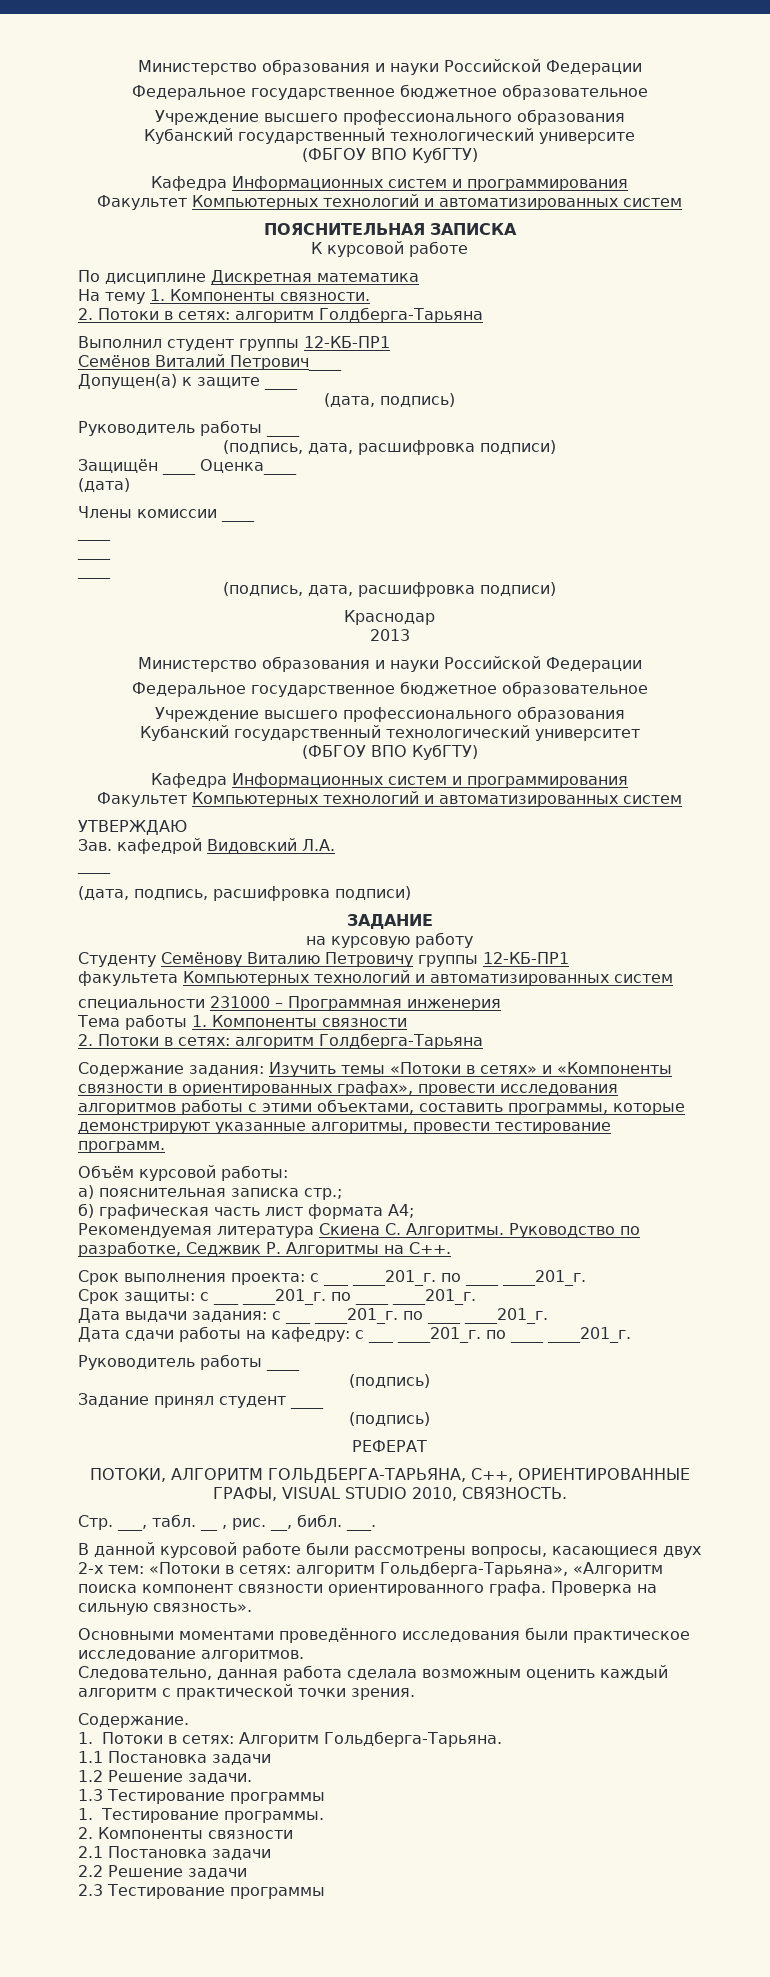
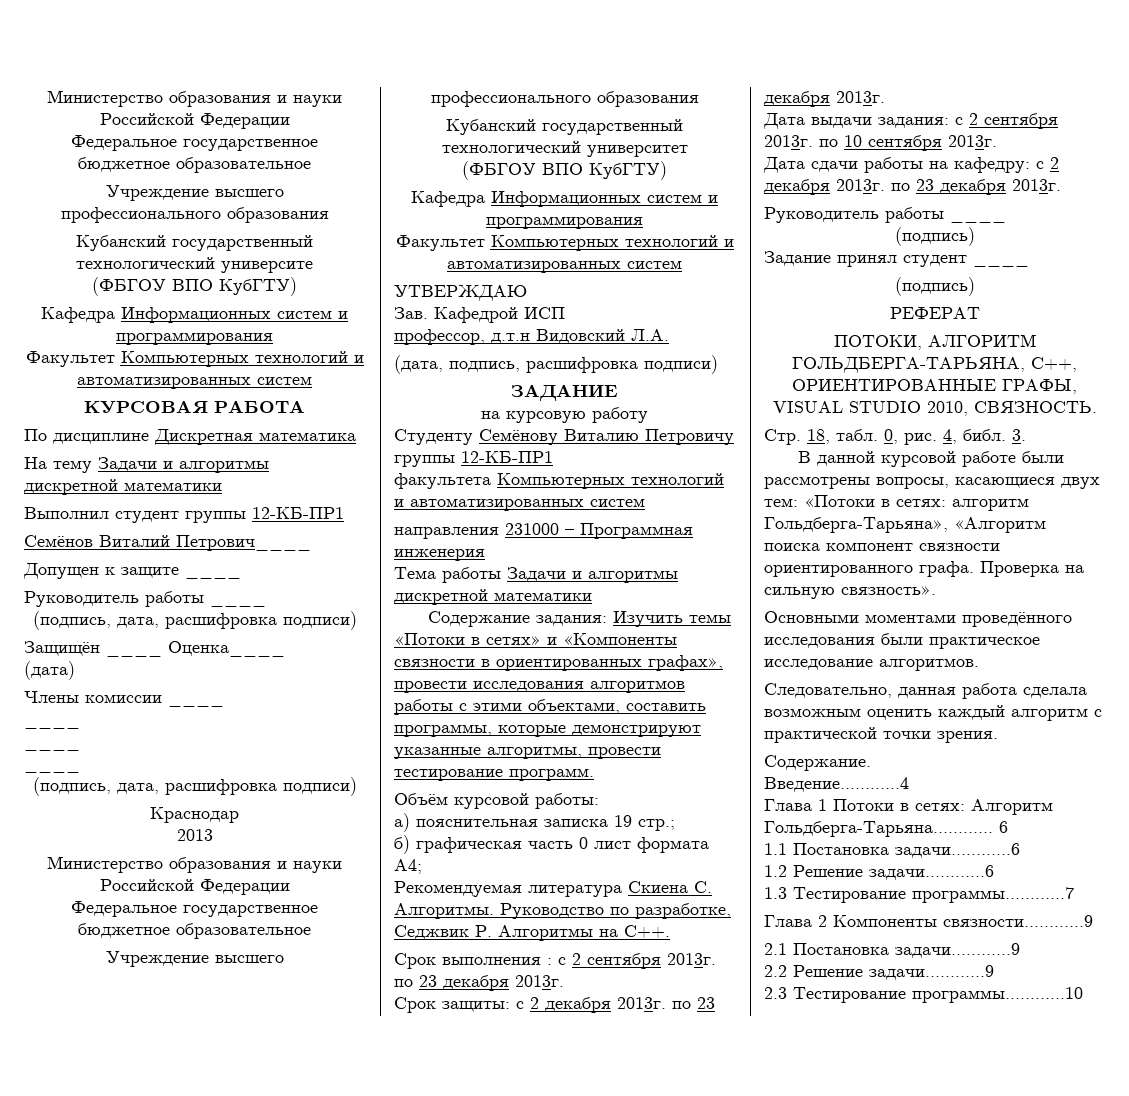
- ПОЯСНИТЕЛЬНАЯ ЗАПИСКА
- К курсовой работе
+ КУРСОВАЯ РАБОТА
- На тему 1. Компоненты связности.
- 2. Потоки в сетях: алгоритм Голдберга-Тарьяна
+ На тему Задачи и алгоритмы дискретной математики
- Допущен(а) к защите ____
+ Допущен к защите ____
- (дата, подпись)
- Зав. кафедрой Видовский Л.А.
- ____
+ Зав. Кафедрой ИСП
+ профессор, д.т.н Видовский Л.А.
- специальности 231000 – Программная инженерия
+ направления 231000 – Программная инженерия
- Тема работы 1. Компоненты связности
- 2. Потоки в сетях: алгоритм Голдберга-Тарьяна
+ Тема работы Задачи и алгоритмы дискретной математики
- а) пояснительная записка стр.;
+ а) пояснительная записка 19 стр.;
- б) графическая часть лист формата А4;
+ б) графическая часть 0 лист формата А4;
- Срок выполнения проекта: с ___ ____201_г. по ____ ____201_г.
- Срок защиты: с ___ ____201_г. по ____ ____201_г.
- Дата выдачи задания: с ___ ____201_г. по ____ ____201_г.
+ Срок выполнения : с 2 сентября 2013г. по 23 декабря 2013г.
+ Срок защиты: с 2 декабря 2013г. по 23 декабря 2013г.
+ Дата выдачи задания: с 2 сентября 2013г. по 10 сентября 2013г.
- Дата сдачи работы на кафедру: с ___ ____201_г. по ____ ____201_г.
+ Дата сдачи работы на кафедру: с 2 декабря 2013г. по 23 декабря 2013г.
- Стр. ___, табл. __ , рис. __, библ. ___.
+ Стр. 18, табл. 0, рис. 4, библ. 3.
- В данной курсовой работе были рассмотрены вопросы, касающиеся двух 2-х тем: «Потоки в сетях: алгоритм Гольдберга-Тарьяна», «Алгоритм поиска компонент связности ориентированного графа.
+ В данной курсовой работе были рассмотрены вопросы, касающиеся двух тем: «Потоки в сетях: алгоритм Гольдберга-Тарьяна», «Алгоритм поиска компонент связности ориентированного графа.
- 1. Потоки в сетях: Алгоритм Гольдберга-Тарьяна.
+ Введение…………4
+ Глава 1 Потоки в сетях: Алгоритм Гольдберга-Тарьяна………… 6
- 1.1 Постановка задачи
+ 1.1 Постановка задачи…………6
- 1.2 Решение задачи.
+ 1.2 Решение задачи…………6
- 1.3 Тестирование программы
- 1. Тестирование программы.
- 2. Компоненты связности
+ 1.3 Тестирование программы…………7
+ Глава 2 Компоненты связности…………9
- 2.1 Постановка задачи
+ 2.1 Постановка задачи…………9
- 2.2 Решение задачи
+ 2.2 Решение задачи…………9
- 2.3 Тестирование программы
+ 2.3 Тестирование программы…………10

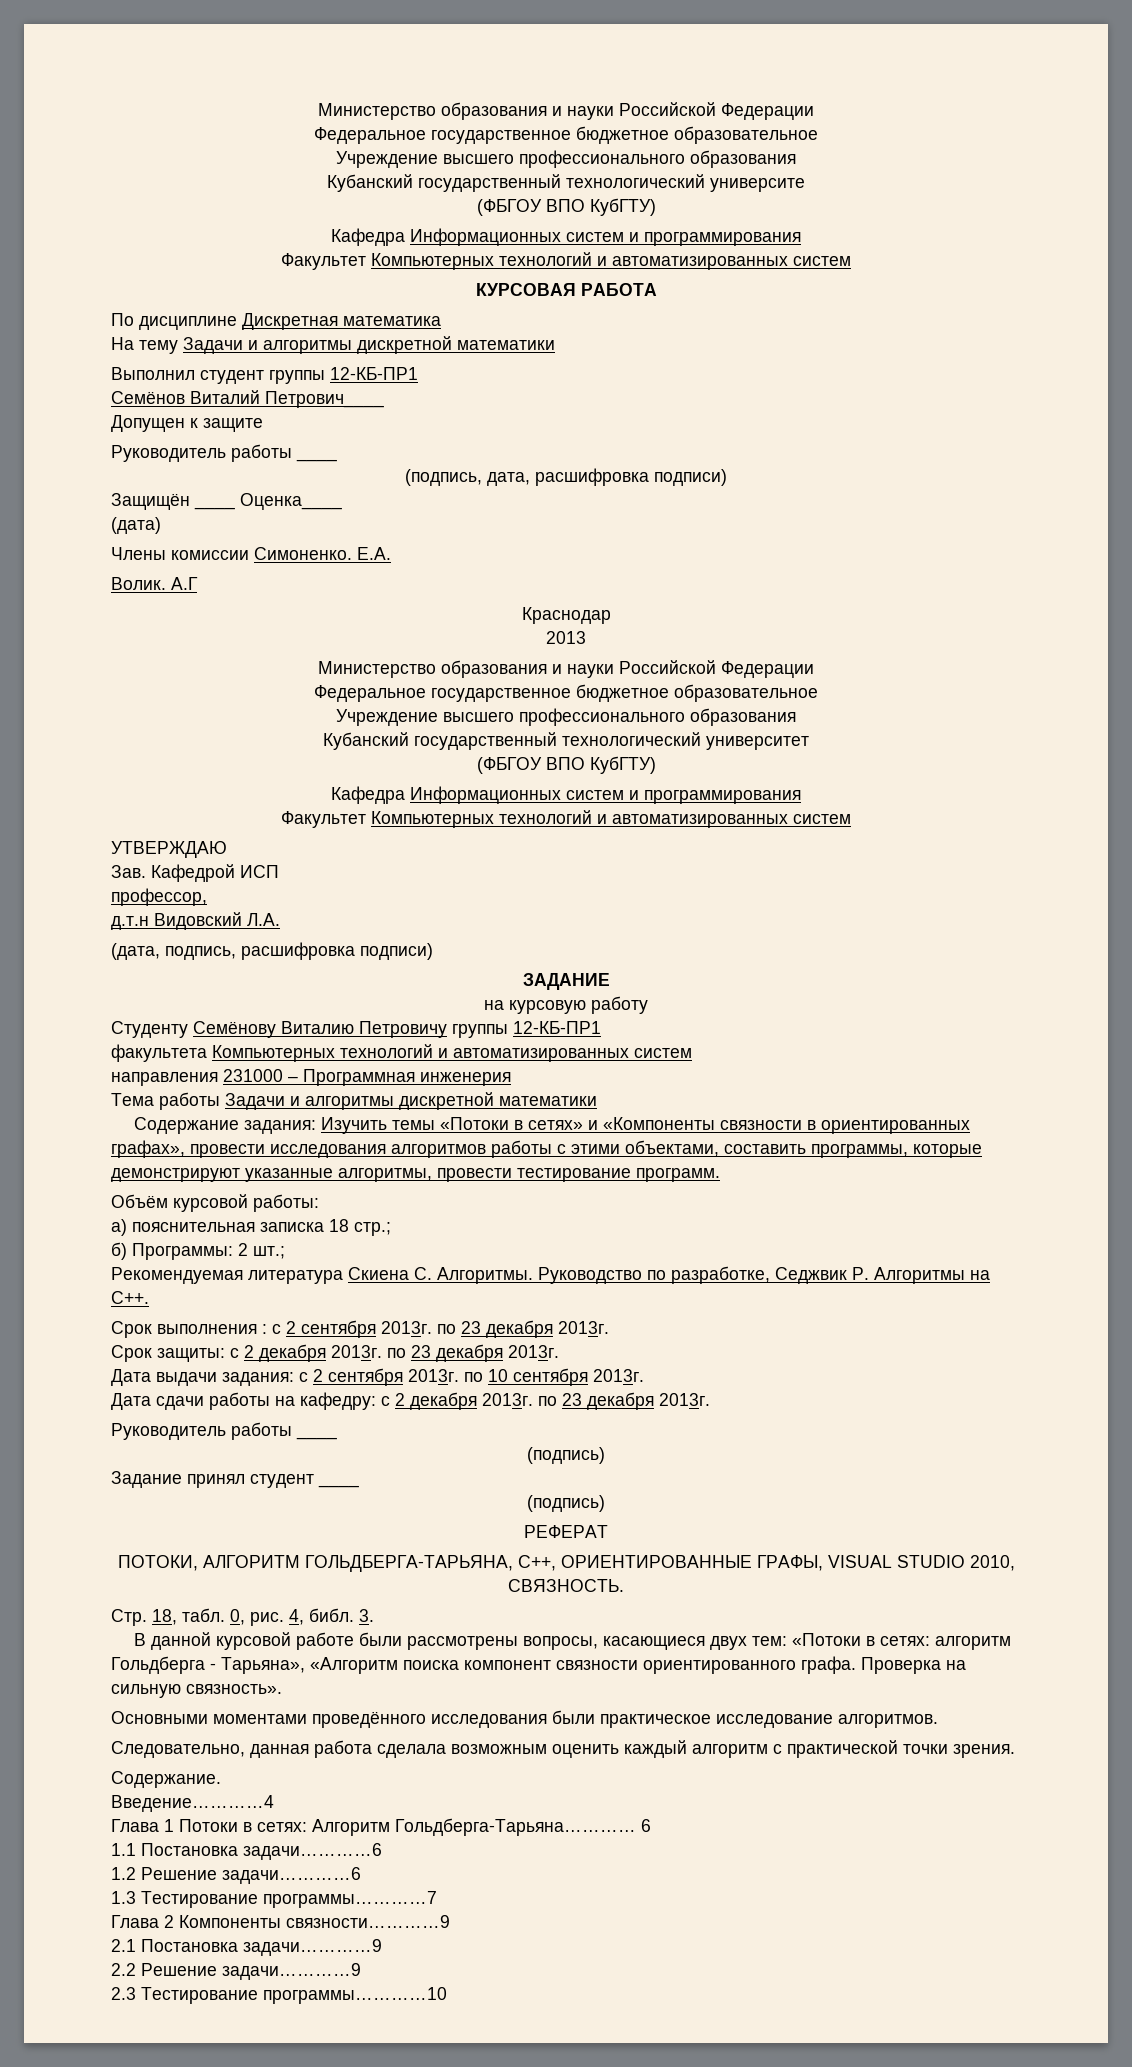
- Допущен к защите ____
+ Допущен к защите
- Члены комиссии ____
- ____
- ____
- ____
- (подпись, дата, расшифровка подписи)
+ Члены комиссии Симоненко. Е.А.
+ Волик. А.Г
- профессор, д.т.н Видовский Л.А.
+ профессор,
+ д.т.н Видовский Л.А.
- а) пояснительная записка 19 стр.;
+ а) пояснительная записка 18 стр.;
- б) графическая часть 0 лист формата А4;
+ б) Программы: 2 шт.;
- В данной курсовой работе были рассмотрены вопросы, касающиеся двух тем: «Потоки в сетях: алгоритм Гольдберга-Тарьяна», «Алгоритм поиска компонент связности ориентированного графа.
+ В данной курсовой работе были рассмотрены вопросы, касающиеся двух тем: «Потоки в сетях: алгоритм Гольдберга - Тарьяна», «Алгоритм поиска компонент связности ориентированного графа.

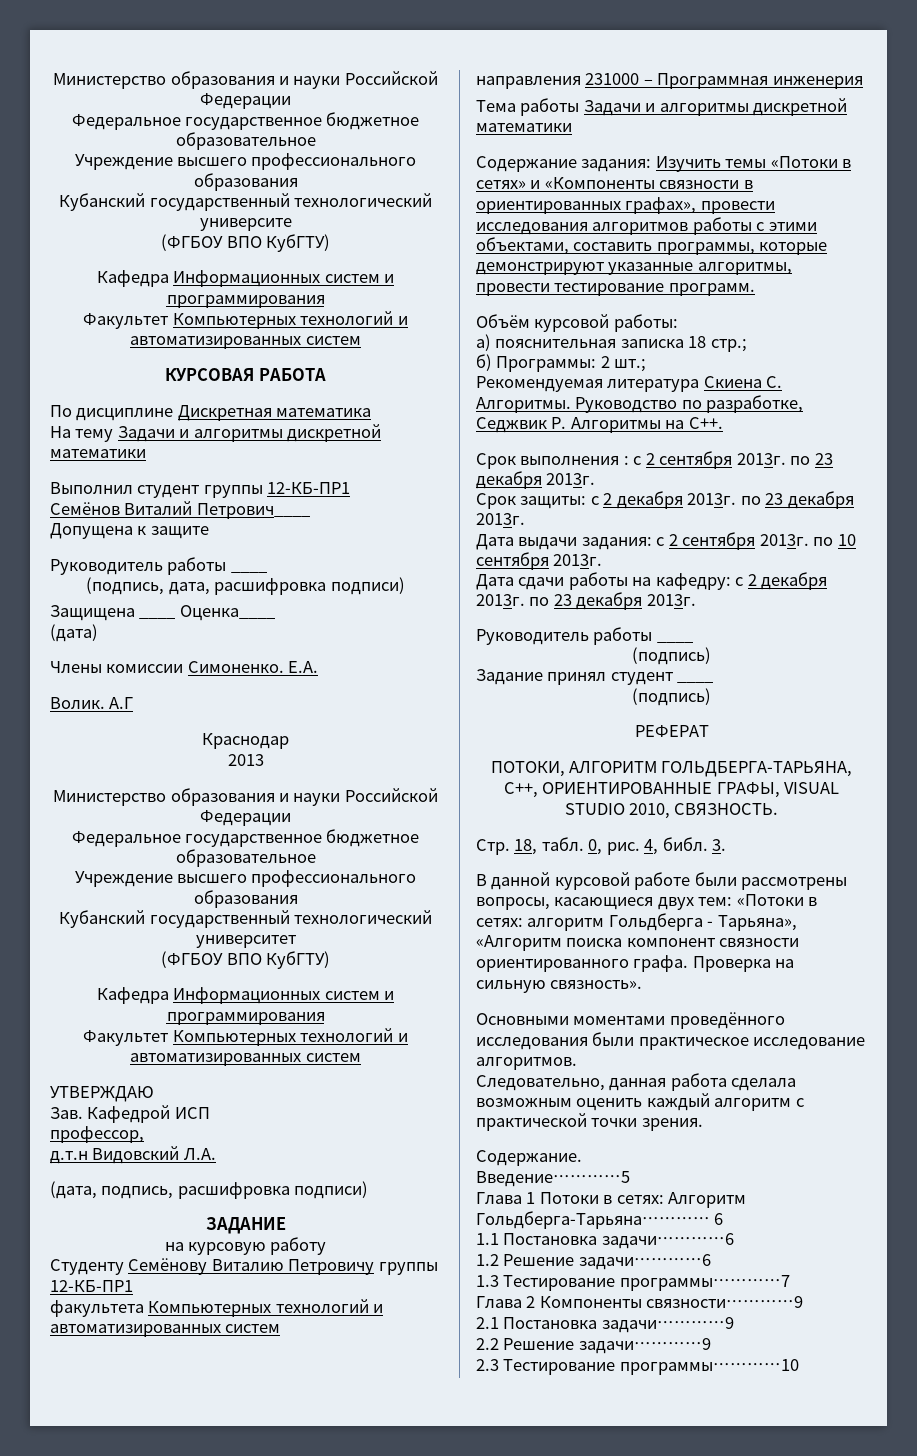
  Кубанский государственный технологический университе
- (ФБГОУ ВПО КубГТУ)
+ (ФГБОУ ВПО КубГТУ)
- Допущен к защите
+ Допущена к защите
- Защищён ____ Оценка____
+ Защищена ____ Оценка____
  Кубанский государственный технологический университет
- (ФБГОУ ВПО КубГТУ)
+ (ФГБОУ ВПО КубГТУ)
- Введение…………4
+ Введение…………5

